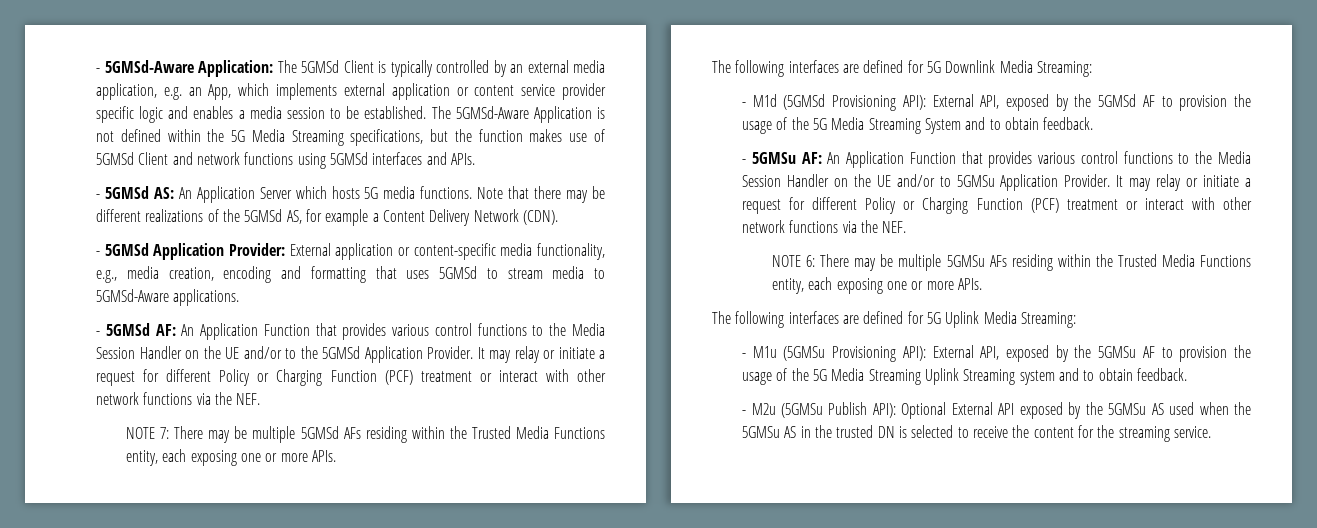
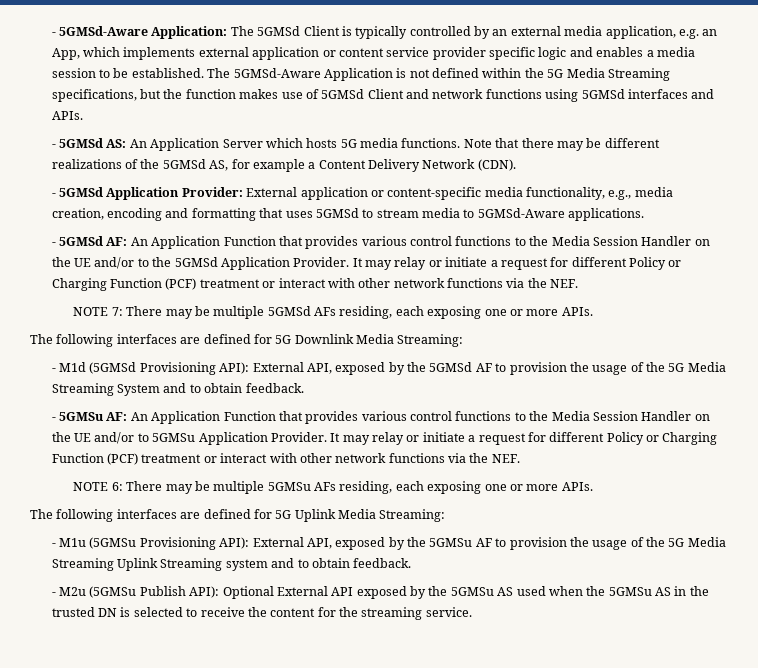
- NOTE 7: There may be multiple 5GMSd AFs residing within the Trusted Media Functions entity, each exposing one or more APIs.
+ NOTE 7: There may be multiple 5GMSd AFs residing, each exposing one or more APIs.
- NOTE 6: There may be multiple 5GMSu AFs residing within the Trusted Media Functions entity, each exposing one or more APIs.
+ NOTE 6: There may be multiple 5GMSu AFs residing, each exposing one or more APIs.

